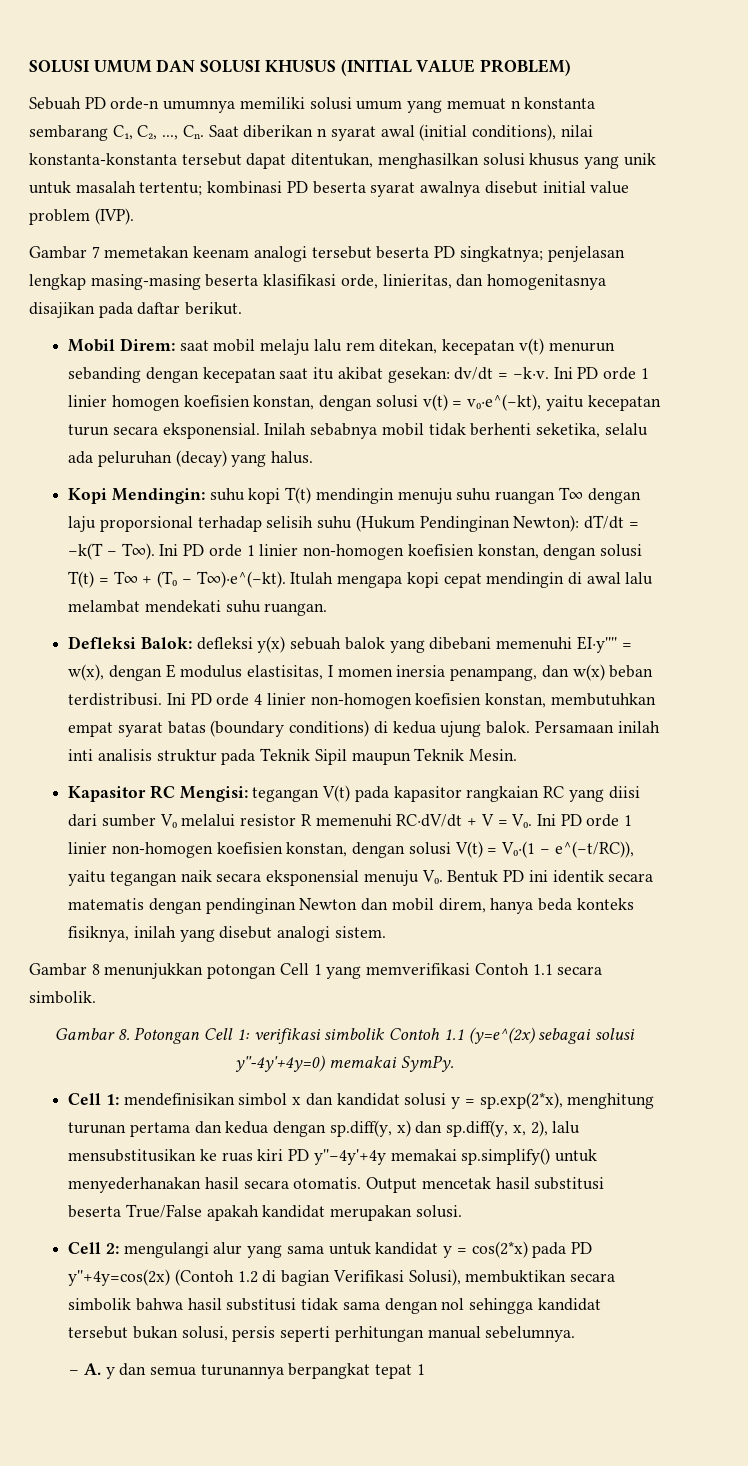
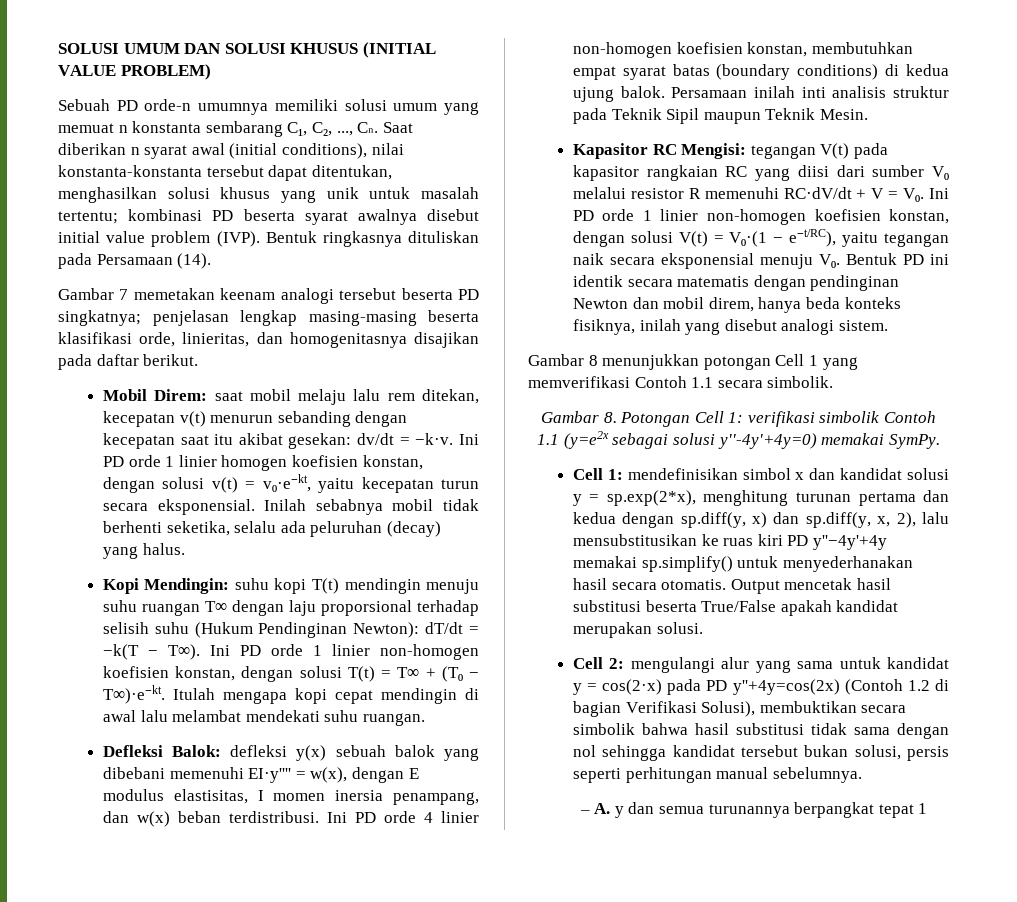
+ Bentuk ringkasnya dituliskan pada Persamaan (14).
- Ini PD orde 1 linier homogen koefisien konstan, dengan solusi v(t) = v₀·e^(−kt), yaitu kecepatan turun secara eksponensial.
+ Ini PD orde 1 linier homogen koefisien konstan, dengan solusi v(t) = v₀·e−kt, yaitu kecepatan turun secara eksponensial.
- Kopi Mendingin: suhu kopi T(t) mendingin menuju suhu ruangan T∞ dengan laju proporsional terhadap selisih suhu (Hukum Pendinginan Newton): dT/dt = −k(T − T∞). Ini PD orde 1 linier non-homogen koefisien konstan, dengan solusi T(t) = T∞ + (T₀ − T∞)·e^(−kt).
+ Kopi Mendingin: suhu kopi T(t) mendingin menuju suhu ruangan T∞ dengan laju proporsional terhadap selisih suhu (Hukum Pendinginan Newton): dT/dt = −k(T − T∞). Ini PD orde 1 linier non-homogen koefisien konstan, dengan solusi T(t) = T∞ + (T₀ − T∞)·e−kt.
- tegangan V(t) pada kapasitor rangkaian RC yang diisi dari sumber V₀ melalui resistor R memenuhi RC·dV/dt + V = V₀. Ini PD orde 1 linier non-homogen koefisien konstan, dengan solusi V(t) = V₀·(1 − e^(−t/RC)), yaitu tegangan naik secara eksponensial menuju V₀. Bentuk PD ini identik secara matematis dengan pendinginan Newton dan mobil direm, hanya beda konteks fisiknya, inilah yang disebut analogi sistem.
+ tegangan V(t) pada kapasitor rangkaian RC yang diisi dari sumber V₀ melalui resistor R memenuhi RC·dV/dt + V = V₀. Ini PD orde 1 linier non-homogen koefisien konstan, dengan solusi V(t) = V₀·(1 − e−t/RC), yaitu tegangan naik secara eksponensial menuju V₀. Bentuk PD ini identik secara matematis dengan pendinginan Newton dan mobil direm, hanya beda konteks fisiknya, inilah yang disebut analogi sistem.
- Gambar 8. Potongan Cell 1: verifikasi simbolik Contoh 1.1 (y=e^(2x) sebagai solusi y''-4y'+4y=0) memakai SymPy.
+ Gambar 8. Potongan Cell 1: verifikasi simbolik Contoh 1.1 (y=e2x sebagai solusi y''-4y'+4y=0) memakai SymPy.
- Cell 2: mengulangi alur yang sama untuk kandidat y = cos(2*x) pada PD y''+4y=cos(2x) (Contoh 1.2 di bagian Verifikasi Solusi), membuktikan secara simbolik bahwa hasil substitusi tidak sama dengan nol sehingga kandidat tersebut bukan solusi, persis seperti perhitungan manual sebelumnya.
+ Cell 2: mengulangi alur yang sama untuk kandidat y = cos(2·x) pada PD y''+4y=cos(2x) (Contoh 1.2 di bagian Verifikasi Solusi), membuktikan secara simbolik bahwa hasil substitusi tidak sama dengan nol sehingga kandidat tersebut bukan solusi, persis seperti perhitungan manual sebelumnya.

